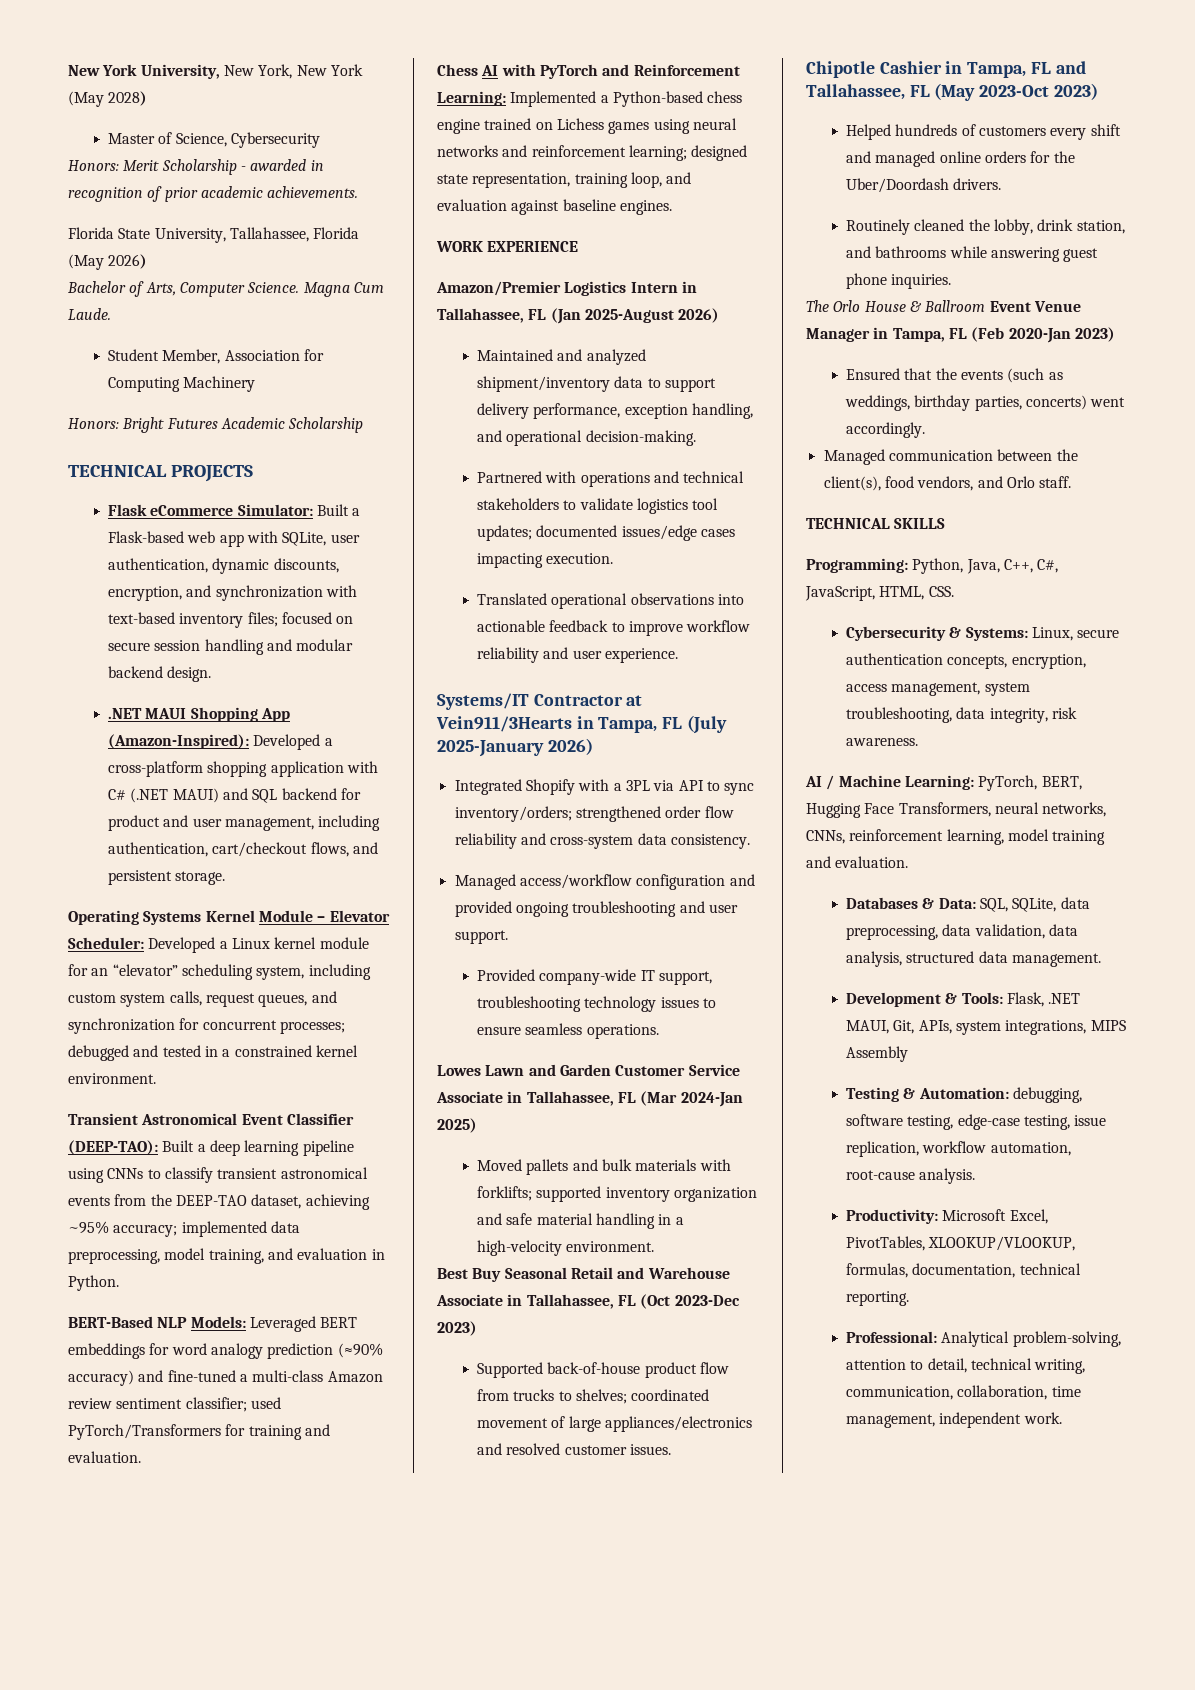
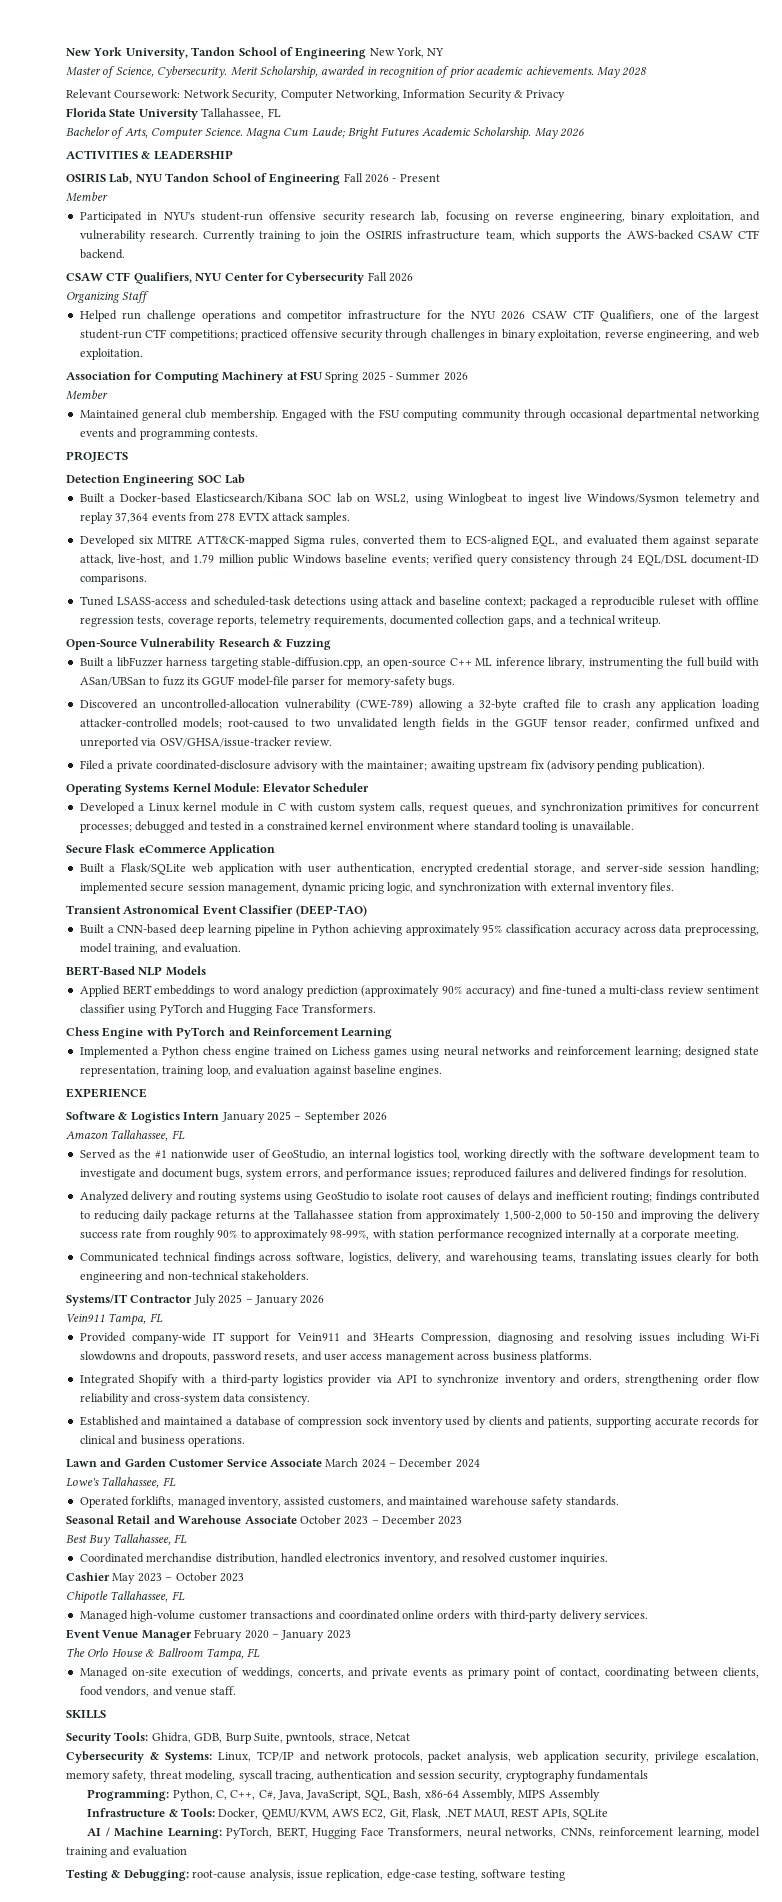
- New York University, New York, New York (May 2028)
- Master of Science, Cybersecurity
- Honors: Merit Scholarship - awarded in recognition of prior academic achievements.
- Florida State University, Tallahassee, Florida (May 2026)
+ New York University, Tandon School of Engineering New York, NY
+ Master of Science, Cybersecurity. Merit Scholarship, awarded in recognition of prior academic achievements. May 2028
+ Relevant Coursework: Network Security, Computer Networking, Information Security & Privacy
+ Florida State University Tallahassee, FL
- Magna Cum Laude.
- Student Member, Association for Computing Machinery
- Honors: Bright Futures Academic Scholarship
- TECHNICAL PROJECTS
- Flask eCommerce Simulator: Built a Flask-based web app with SQLite, user authentication, dynamic discounts, encryption, and synchronization with text-based inventory files; focused on secure session handling and modular backend design.
- .NET MAUI Shopping App (Amazon-Inspired): Developed a cross-platform shopping application with C# (.NET MAUI) and SQL backend for product and user management, including authentication, cart/checkout flows, and persistent storage.
+ Magna Cum Laude; Bright Futures Academic Scholarship. May 2026
+ ACTIVITIES & LEADERSHIP
+ OSIRIS Lab, NYU Tandon School of Engineering Fall 2026 - Present
+ Member
+ Participated in NYU's student-run offensive security research lab, focusing on reverse engineering, binary exploitation, and vulnerability research. Currently training to join the OSIRIS infrastructure team, which supports the AWS-backed CSAW CTF backend.
+ CSAW CTF Qualifiers, NYU Center for Cybersecurity Fall 2026
+ Organizing Staff
+ Helped run challenge operations and competitor infrastructure for the NYU 2026 CSAW CTF Qualifiers, one of the largest student-run CTF competitions; practiced offensive security through challenges in binary exploitation, reverse engineering, and web exploitation.
+ Association for Computing Machinery at FSU Spring 2025 - Summer 2026
+ Member
+ Maintained general club membership. Engaged with the FSU computing community through occasional departmental networking events and programming contests.
+ PROJECTS
+ Detection Engineering SOC Lab
+ Built a Docker-based Elasticsearch/Kibana SOC lab on WSL2, using Winlogbeat to ingest live Windows/Sysmon telemetry and replay 37,364 events from 278 EVTX attack samples.
+ Developed six MITRE ATT&CK-mapped Sigma rules, converted them to ECS-aligned EQL, and evaluated them against separate attack, live-host, and 1.79 million public Windows baseline events; verified query consistency through 24 EQL/DSL document-ID comparisons.
+ Tuned LSASS-access and scheduled-task detections using attack and baseline context; packaged a reproducible ruleset with offline regression tests, coverage reports, telemetry requirements, documented collection gaps, and a technical writeup.
+ Open-Source Vulnerability Research & Fuzzing
+ Built a libFuzzer harness targeting stable-diffusion.cpp, an open-source C++ ML inference library, instrumenting the full build with ASan/UBSan to fuzz its GGUF model-file parser for memory-safety bugs.
+ Discovered an uncontrolled-allocation vulnerability (CWE-789) allowing a 32-byte crafted file to crash any application loading attacker-controlled models; root-caused to two unvalidated length fields in the GGUF tensor reader, confirmed unfixed and unreported via OSV/GHSA/issue-tracker review.
+ Filed a private coordinated-disclosure advisory with the maintainer; awaiting upstream fix (advisory pending publication).
- Operating Systems Kernel Module – Elevator Scheduler: Developed a Linux kernel module for an “elevator” scheduling system, including custom system calls, request queues, and synchronization for concurrent processes; debugged and tested in a constrained kernel environment.
+ Operating Systems Kernel Module: Elevator Scheduler
+ Developed a Linux kernel module in C with custom system calls, request queues, and synchronization primitives for concurrent processes; debugged and tested in a constrained kernel environment where standard tooling is unavailable.
+ Secure Flask eCommerce Application
+ Built a Flask/SQLite web application with user authentication, encrypted credential storage, and server-side session handling; implemented secure session management, dynamic pricing logic, and synchronization with external inventory files.
- Transient Astronomical Event Classifier (DEEP-TAO): Built a deep learning pipeline using CNNs to classify transient astronomical events from the DEEP-TAO dataset, achieving ~95% accuracy; implemented data preprocessing, model training, and evaluation in Python.
+ Transient Astronomical Event Classifier (DEEP-TAO)
+ Built a CNN-based deep learning pipeline in Python achieving approximately 95% classification accuracy across data preprocessing, model training, and evaluation.
- BERT-Based NLP Models: Leveraged BERT embeddings for word analogy prediction (≈90% accuracy) and fine-tuned a multi-class Amazon review sentiment classifier; used PyTorch/Transformers for training and evaluation.
+ BERT-Based NLP Models
+ Applied BERT embeddings to word analogy prediction (approximately 90% accuracy) and fine-tuned a multi-class review sentiment classifier using PyTorch and Hugging Face Transformers.
- Chess AI with PyTorch and Reinforcement Learning: Implemented a Python-based chess engine trained on Lichess games using neural networks and reinforcement learning; designed state representation, training loop, and evaluation against baseline engines.
+ Chess Engine with PyTorch and Reinforcement Learning
+ Implemented a Python chess engine trained on Lichess games using neural networks and reinforcement learning; designed state representation, training loop, and evaluation against baseline engines.
- WORK EXPERIENCE
+ EXPERIENCE
- Amazon/Premier Logistics Intern in Tallahassee, FL (Jan 2025-August 2026)
- Maintained and analyzed shipment/inventory data to support delivery performance, exception handling, and operational decision-making.
- Partnered with operations and technical stakeholders to validate logistics tool updates; documented issues/edge cases impacting execution.
- Translated operational observations into actionable feedback to improve workflow reliability and user experience.
- Systems/IT Contractor at Vein911/3Hearts in Tampa, FL (July 2025-January 2026)
- Integrated Shopify with a 3PL via API to sync inventory/orders; strengthened order flow reliability and cross-system data consistency.
+ Software & Logistics Intern January 2025 – September 2026
+ Amazon Tallahassee, FL
+ Served as the #1 nationwide user of GeoStudio, an internal logistics tool, working directly with the software development team to investigate and document bugs, system errors, and performance issues; reproduced failures and delivered findings for resolution.
+ Analyzed delivery and routing systems using GeoStudio to isolate root causes of delays and inefficient routing; findings contributed to reducing daily package returns at the Tallahassee station from approximately 1,500-2,000 to 50-150 and improving the delivery success rate from roughly 90% to approximately 98-99%, with station performance recognized internally at a corporate meeting.
+ Communicated technical findings across software, logistics, delivery, and warehousing teams, translating issues clearly for both engineering and non-technical stakeholders.
+ Systems/IT Contractor July 2025 – January 2026
+ Vein911 Tampa, FL
+ Provided company-wide IT support for Vein911 and 3Hearts Compression, diagnosing and resolving issues including Wi-Fi slowdowns and dropouts, password resets, and user access management across business platforms.
+ Integrated Shopify with a third-party logistics provider via API to synchronize inventory and orders, strengthening order flow reliability and cross-system data consistency.
- Managed access/workflow configuration and provided ongoing troubleshooting and user support.
- Provided company-wide IT support, troubleshooting technology issues to ensure seamless operations.
+ Established and maintained a database of compression sock inventory used by clients and patients, supporting accurate records for clinical and business operations.
- Lowes Lawn and Garden Customer Service Associate in Tallahassee, FL (Mar 2024-Jan 2025)
- Moved pallets and bulk materials with forklifts; supported inventory organization and safe material handling in a high-velocity environment.
- Best Buy Seasonal Retail and Warehouse Associate in Tallahassee, FL (Oct 2023-Dec 2023)
- Supported back-of-house product flow from trucks to shelves; coordinated movement of large appliances/electronics and resolved customer issues.
- Chipotle Cashier in Tampa, FL and Tallahassee, FL (May 2023-Oct 2023)
- Helped hundreds of customers every shift and managed online orders for the Uber/Doordash drivers.
- Routinely cleaned the lobby, drink station, and bathrooms while answering guest phone inquiries.
+ Lawn and Garden Customer Service Associate March 2024 – December 2024
+ Lowe's Tallahassee, FL
+ Operated forklifts, managed inventory, assisted customers, and maintained warehouse safety standards.
+ Seasonal Retail and Warehouse Associate October 2023 – December 2023
+ Best Buy Tallahassee, FL
+ Coordinated merchandise distribution, handled electronics inventory, and resolved customer inquiries.
+ Cashier May 2023 – October 2023
+ Chipotle Tallahassee, FL
+ Managed high-volume customer transactions and coordinated online orders with third-party delivery services.
+ Event Venue Manager February 2020 – January 2023
- The Orlo House & Ballroom Event Venue Manager in Tampa, FL (Feb 2020-Jan 2023)
- Ensured that the events (such as weddings, birthday parties, concerts) went accordingly.
- Managed communication between the client(s), food vendors, and Orlo staff.
+ The Orlo House & Ballroom Tampa, FL
+ Managed on-site execution of weddings, concerts, and private events as primary point of contact, coordinating between clients, food vendors, and venue staff.
- TECHNICAL SKILLS
+ SKILLS
- Programming: Python, Java, C++, C#, JavaScript, HTML, CSS.
- Cybersecurity & Systems: Linux, secure authentication concepts, encryption, access management, system troubleshooting, data integrity, risk awareness.
+ Security Tools: Ghidra, GDB, Burp Suite, pwntools, strace, Netcat
+ Cybersecurity & Systems: Linux, TCP/IP and network protocols, packet analysis, web application security, privilege escalation, memory safety, threat modeling, syscall tracing, authentication and session security, cryptography fundamentals
+ Programming: Python, C, C++, C#, Java, JavaScript, SQL, Bash, x86-64 Assembly, MIPS Assembly
+ Infrastructure & Tools: Docker, QEMU/KVM, AWS EC2, Git, Flask, .NET MAUI, REST APIs, SQLite
- AI / Machine Learning: PyTorch, BERT, Hugging Face Transformers, neural networks, CNNs, reinforcement learning, model training and evaluation.
- Databases & Data: SQL, SQLite, data preprocessing, data validation, data analysis, structured data management.
- Development & Tools: Flask, .NET MAUI, Git, APIs, system integrations, MIPS Assembly
- Testing & Automation: debugging, software testing, edge-case testing, issue replication, workflow automation, root-cause analysis.
- Productivity: Microsoft Excel, PivotTables, XLOOKUP/VLOOKUP, formulas, documentation, technical reporting.
- Professional: Analytical problem-solving, attention to detail, technical writing, communication, collaboration, time management, independent work.
+ AI / Machine Learning: PyTorch, BERT, Hugging Face Transformers, neural networks, CNNs, reinforcement learning, model training and evaluation
+ Testing & Debugging: root-cause analysis, issue replication, edge-case testing, software testing

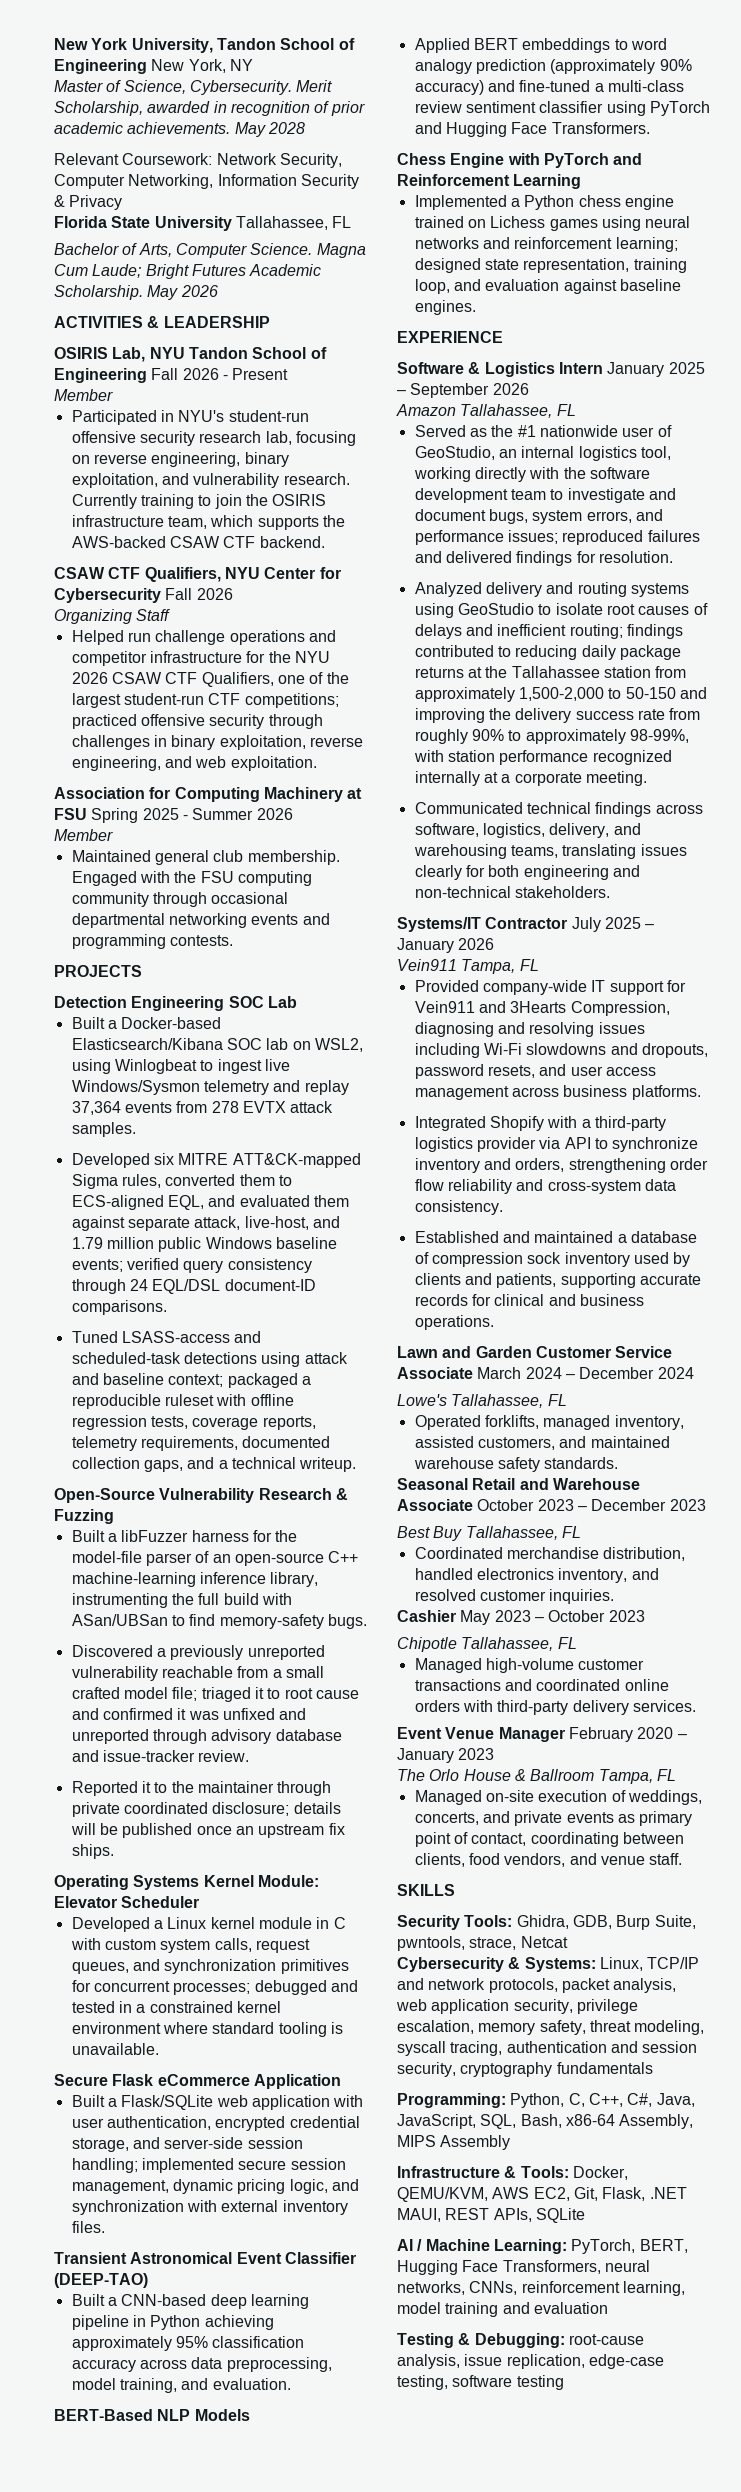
- Built a libFuzzer harness targeting stable-diffusion.cpp, an open-source C++ ML inference library, instrumenting the full build with ASan/UBSan to fuzz its GGUF model-file parser for memory-safety bugs.
- Discovered an uncontrolled-allocation vulnerability (CWE-789) allowing a 32-byte crafted file to crash any application loading attacker-controlled models; root-caused to two unvalidated length fields in the GGUF tensor reader, confirmed unfixed and unreported via OSV/GHSA/issue-tracker review.
- Filed a private coordinated-disclosure advisory with the maintainer; awaiting upstream fix (advisory pending publication).
+ Built a libFuzzer harness for the model-file parser of an open-source C++ machine-learning inference library, instrumenting the full build with ASan/UBSan to find memory-safety bugs.
+ Discovered a previously unreported vulnerability reachable from a small crafted model file; triaged it to root cause and confirmed it was unfixed and unreported through advisory database and issue-tracker review.
+ Reported it to the maintainer through private coordinated disclosure; details will be published once an upstream fix ships.

